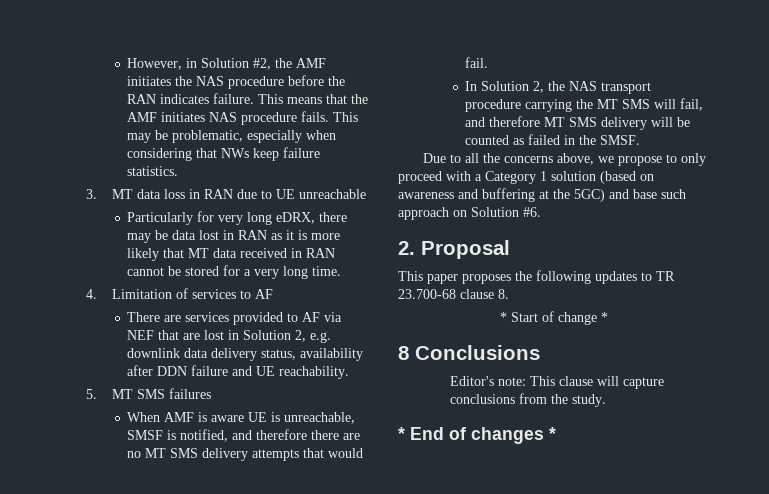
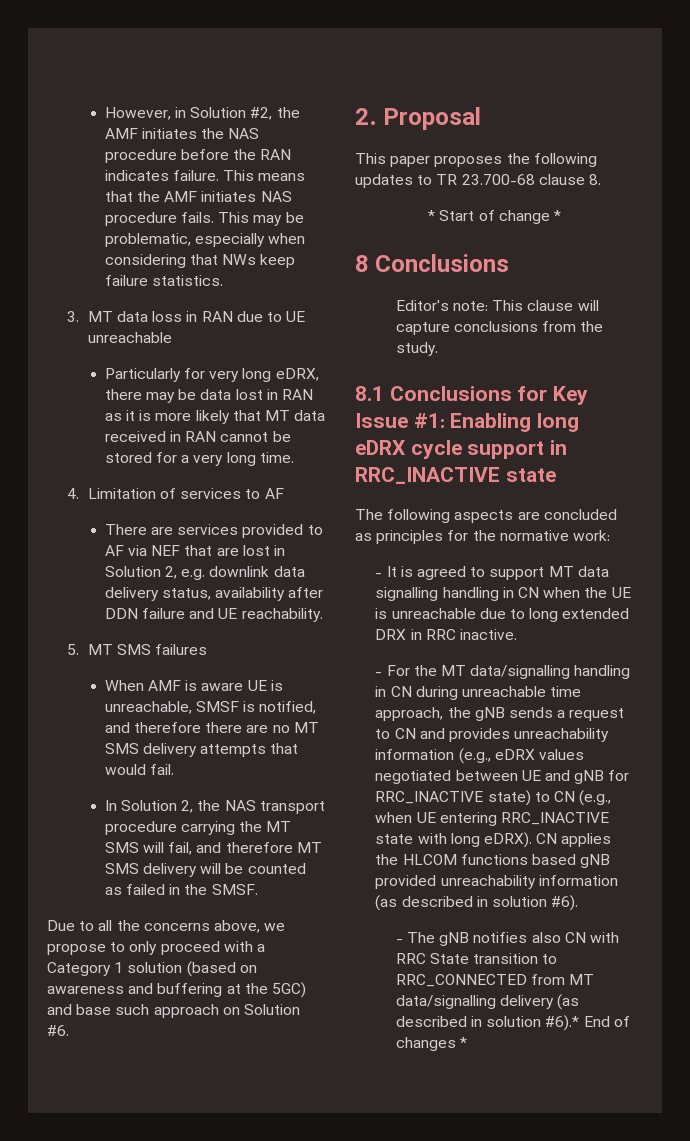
- * End of changes *
+ 8.1 Conclusions for Key Issue #1: Enabling long eDRX cycle support in RRC_INACTIVE state
+ The following aspects are concluded as principles for the normative work:
+ - It is agreed to support MT data signalling handling in CN when the UE is unreachable due to long extended DRX in RRC inactive.
+ - For the MT data/signalling handling in CN during unreachable time approach, the gNB sends a request to CN and provides unreachability information (e.g., eDRX values negotiated between UE and gNB for RRC_INACTIVE state) to CN (e.g., when UE entering RRC_INACTIVE state with long eDRX). CN applies the HLCOM functions based gNB provided unreachability information (as described in solution #6).
+ - The gNB notifies also CN with RRC State transition to RRC_CONNECTED from MT data/signalling delivery (as described in solution #6).* End of changes *

